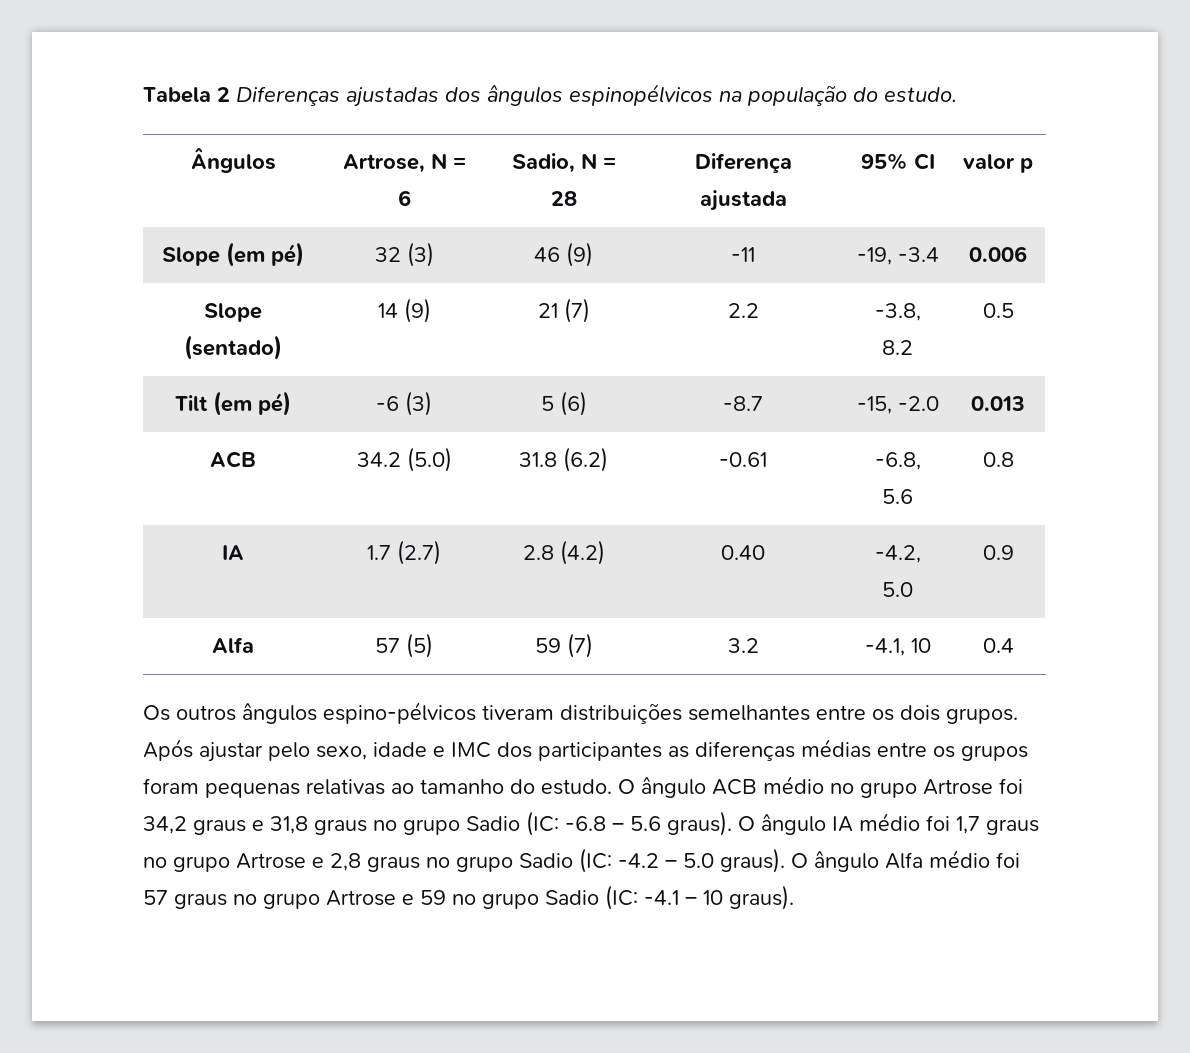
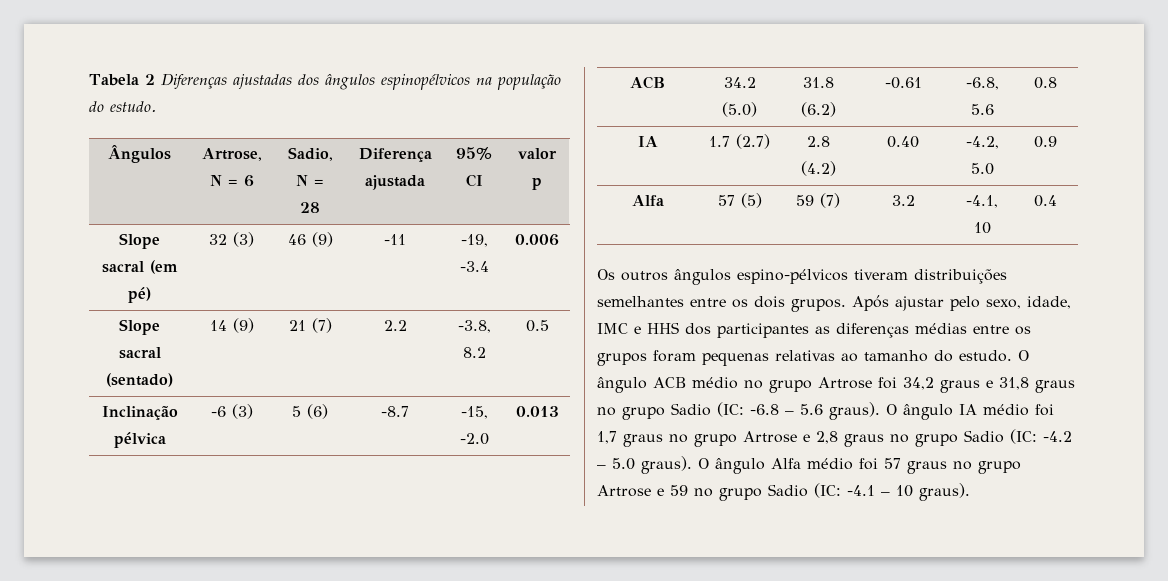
- Slope (em pé) | 32 (3) | 46 (9) | -11 | -19, -3.4 | 0.006
+ Slope sacral (em pé) | 32 (3) | 46 (9) | -11 | -19, -3.4 | 0.006
- Slope (sentado) | 14 (9) | 21 (7) | 2.2 | -3.8, 8.2 | 0.5
+ Slope sacral (sentado) | 14 (9) | 21 (7) | 2.2 | -3.8, 8.2 | 0.5
- Tilt (em pé) | -6 (3) | 5 (6) | -8.7 | -15, -2.0 | 0.013
+ Inclinação pélvica | -6 (3) | 5 (6) | -8.7 | -15, -2.0 | 0.013
- Após ajustar pelo sexo, idade e IMC dos participantes as diferenças médias entre os grupos foram pequenas relativas ao tamanho do estudo.
+ Após ajustar pelo sexo, idade, IMC e HHS dos participantes as diferenças médias entre os grupos foram pequenas relativas ao tamanho do estudo.

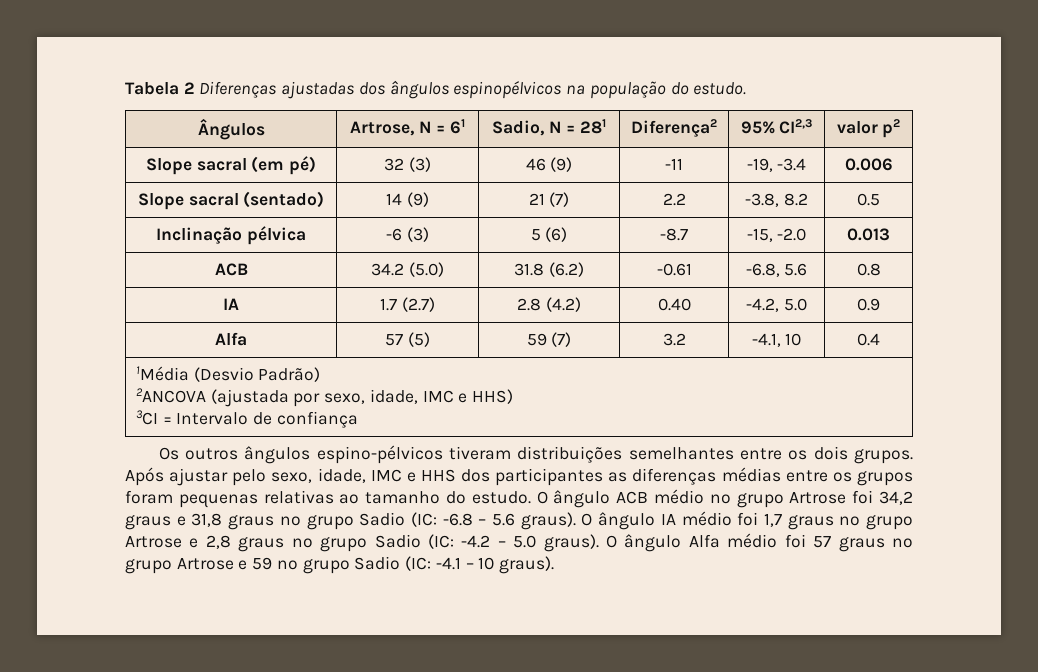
- Ângulos | Artrose, N = 6 | Sadio, N = 28 | Diferença ajustada | 95% CI | valor p
+ Ângulos | Artrose, N = 61 | Sadio, N = 281 | Diferença2 | 95% CI2,3 | valor p2
+ 1Média (Desvio Padrão)
+ 2ANCOVA (ajustada por sexo, idade, IMC e HHS)
+ 3CI = Intervalo de confiança

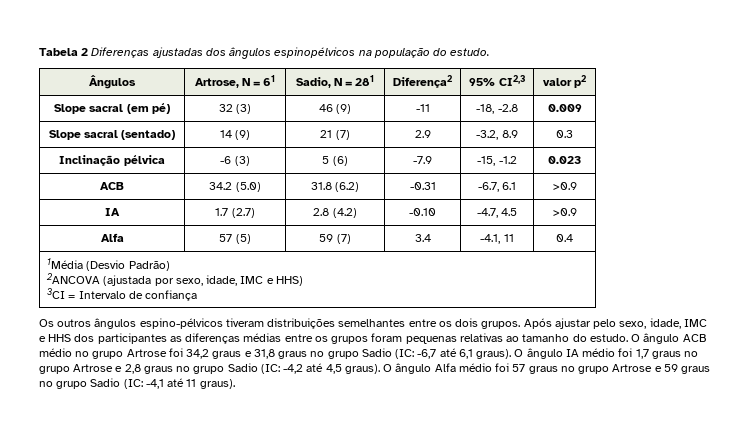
- Slope sacral (em pé) | 32 (3) | 46 (9) | -11 | -19, -3.4 | 0.006
+ Slope sacral (em pé) | 32 (3) | 46 (9) | -11 | -18, -2.8 | 0.009
- Slope sacral (sentado) | 14 (9) | 21 (7) | 2.2 | -3.8, 8.2 | 0.5
+ Slope sacral (sentado) | 14 (9) | 21 (7) | 2.9 | -3.2, 8.9 | 0.3
- Inclinação pélvica | -6 (3) | 5 (6) | -8.7 | -15, -2.0 | 0.013
+ Inclinação pélvica | -6 (3) | 5 (6) | -7.9 | -15, -1.2 | 0.023
- ACB | 34.2 (5.0) | 31.8 (6.2) | -0.61 | -6.8, 5.6 | 0.8
+ ACB | 34.2 (5.0) | 31.8 (6.2) | -0.31 | -6.7, 6.1 | >0.9
- IA | 1.7 (2.7) | 2.8 (4.2) | 0.40 | -4.2, 5.0 | 0.9
+ IA | 1.7 (2.7) | 2.8 (4.2) | -0.10 | -4.7, 4.5 | >0.9
- Alfa | 57 (5) | 59 (7) | 3.2 | -4.1, 10 | 0.4
+ Alfa | 57 (5) | 59 (7) | 3.4 | -4.1, 11 | 0.4
- O ângulo ACB médio no grupo Artrose foi 34,2 graus e 31,8 graus no grupo Sadio (IC: -6.8 – 5.6 graus).
+ O ângulo ACB médio no grupo Artrose foi 34,2 graus e 31,8 graus no grupo Sadio (IC: -6,7 até 6,1 graus).
- O ângulo IA médio foi 1,7 graus no grupo Artrose e 2,8 graus no grupo Sadio (IC: -4.2 – 5.0 graus).
+ O ângulo IA médio foi 1,7 graus no grupo Artrose e 2,8 graus no grupo Sadio (IC: -4,2 até 4,5 graus).
- O ângulo Alfa médio foi 57 graus no grupo Artrose e 59 no grupo Sadio (IC: -4.1 – 10 graus).
+ O ângulo Alfa médio foi 57 graus no grupo Artrose e 59 graus no grupo Sadio (IC: -4,1 até 11 graus).

